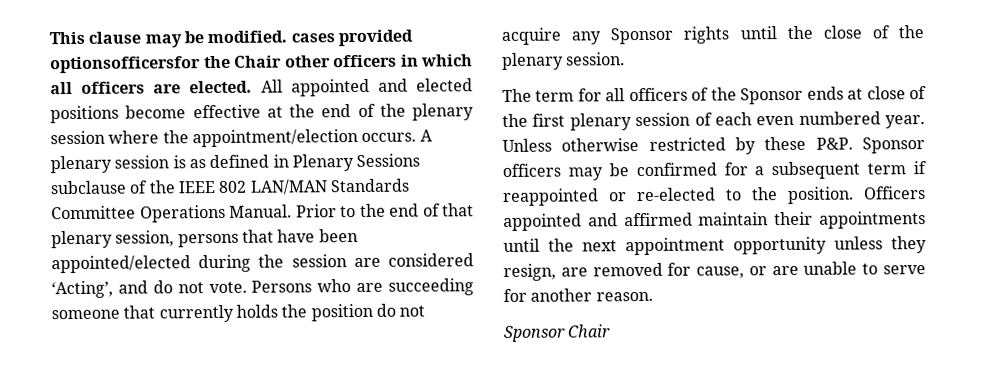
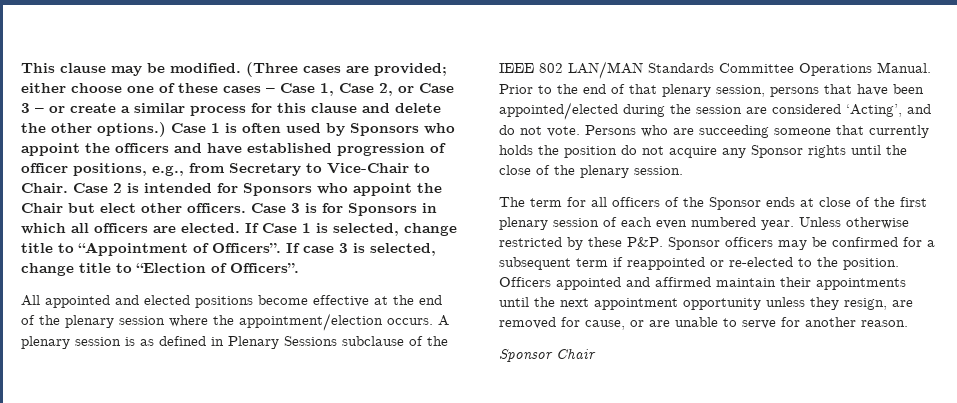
- This clause may be modified. cases provided optionsofficersfor the Chair other officers in which all officers are elected. All appointed and elected positions become effective at the end of the plenary session where the appointment/election occurs.
+ This clause may be modified. (Three cases are provided; either choose one of these cases – Case 1, Case 2, or Case 3 – or create a similar process for this clause and delete the other options.) Case 1 is often used by Sponsors who appoint the officers and have established progression of officer positions, e.g., from Secretary to Vice-Chair to Chair. Case 2 is intended for Sponsors who appoint the Chair but elect other officers. Case 3 is for Sponsors in which all officers are elected. If Case 1 is selected, change title to “Appointment of Officers”. If case 3 is selected, change title to “Election of Officers”.
+ All appointed and elected positions become effective at the end of the plenary session where the appointment/election occurs.

